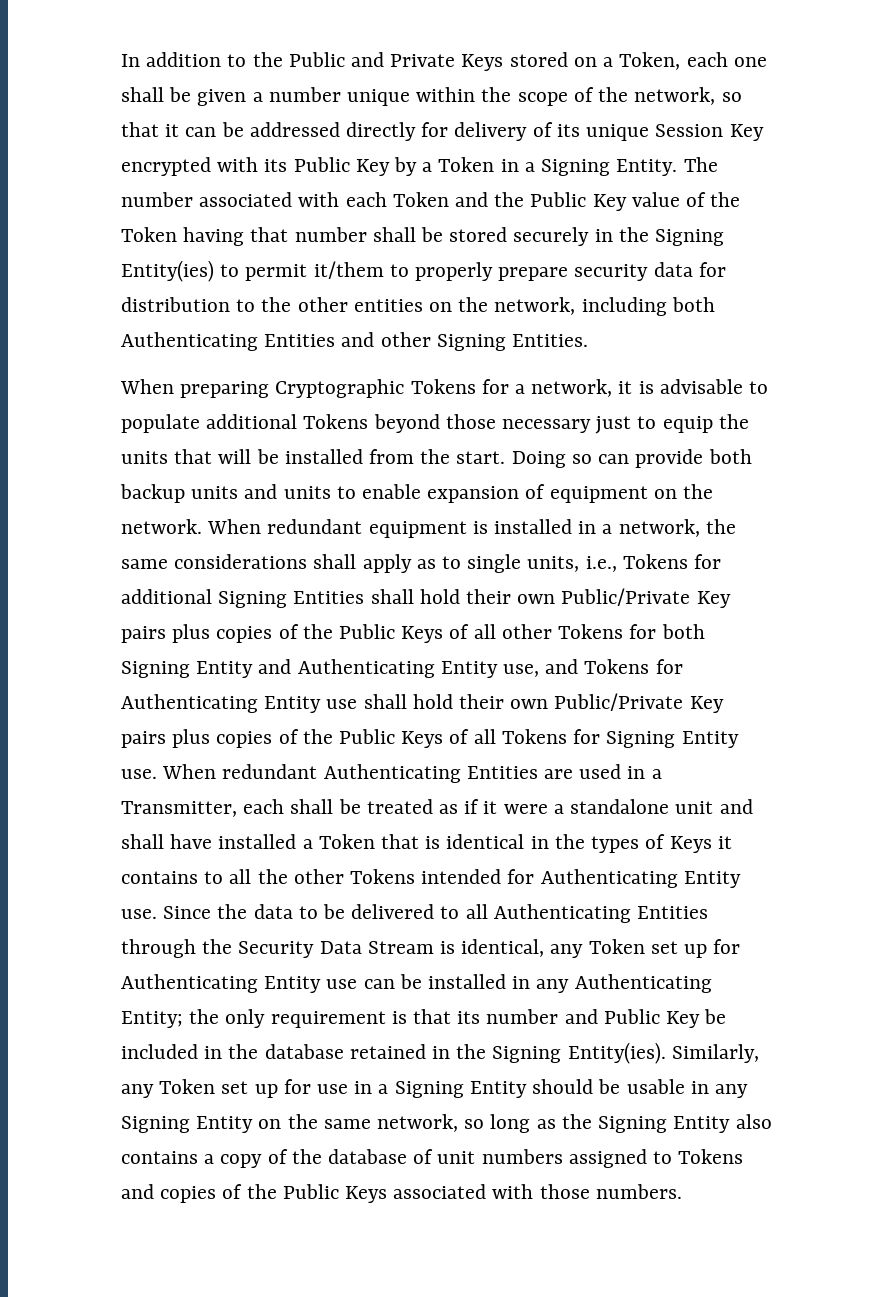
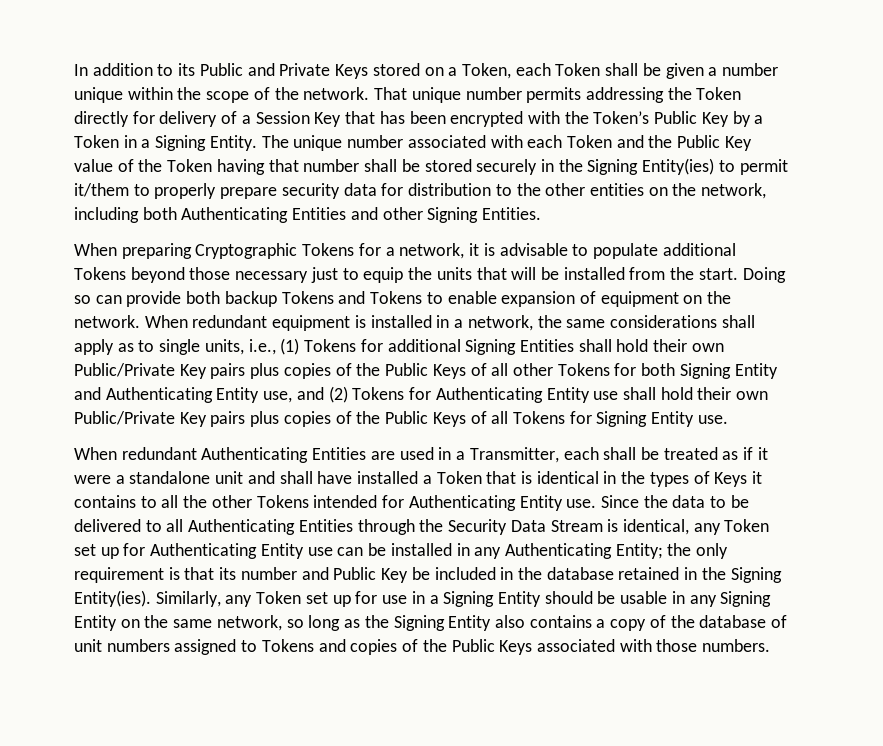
- In addition to the Public and Private Keys stored on a Token, each one shall be given a number unique within the scope of the network, so that it can be addressed directly for delivery of its unique Session Key encrypted with its Public Key by a Token in a Signing Entity.
+ In addition to its Public and Private Keys stored on a Token, each Token shall be given a number unique within the scope of the network. That unique number permits addressing the Token directly for delivery of a Session Key that has been encrypted with the Token’s Public Key by a Token in a Signing Entity.
- The number associated with each Token and the Public Key value of the Token having that number shall be stored securely in the Signing Entity(ies) to permit it/them to properly prepare security data for distribution to the other entities on the network, including both Authenticating Entities and other Signing Entities.
+ The unique number associated with each Token and the Public Key value of the Token having that number shall be stored securely in the Signing Entity(ies) to permit it/them to properly prepare security data for distribution to the other entities on the network, including both Authenticating Entities and other Signing Entities.
- Doing so can provide both backup units and units to enable expansion of equipment on the network.
+ Doing so can provide both backup Tokens and Tokens to enable expansion of equipment on the network.
- When redundant equipment is installed in a network, the same considerations shall apply as to single units, i.e., Tokens for additional Signing Entities shall hold their own Public/Private Key pairs plus copies of the Public Keys of all other Tokens for both Signing Entity and Authenticating Entity use, and Tokens for Authenticating Entity use shall hold their own Public/Private Key pairs plus copies of the Public Keys of all Tokens for Signing Entity use. When redundant Authenticating Entities are used in a Transmitter, each shall be treated as if it were a standalone unit and shall have installed a Token that is identical in the types of Keys it contains to all the other Tokens intended for Authenticating Entity use.
+ When redundant equipment is installed in a network, the same considerations shall apply as to single units, i.e., (1) Tokens for additional Signing Entities shall hold their own Public/Private Key pairs plus copies of the Public Keys of all other Tokens for both Signing Entity and Authenticating Entity use, and (2) Tokens for Authenticating Entity use shall hold their own Public/Private Key pairs plus copies of the Public Keys of all Tokens for Signing Entity use.
+ When redundant Authenticating Entities are used in a Transmitter, each shall be treated as if it were a standalone unit and shall have installed a Token that is identical in the types of Keys it contains to all the other Tokens intended for Authenticating Entity use.

